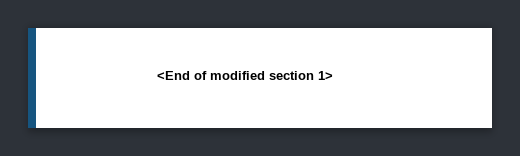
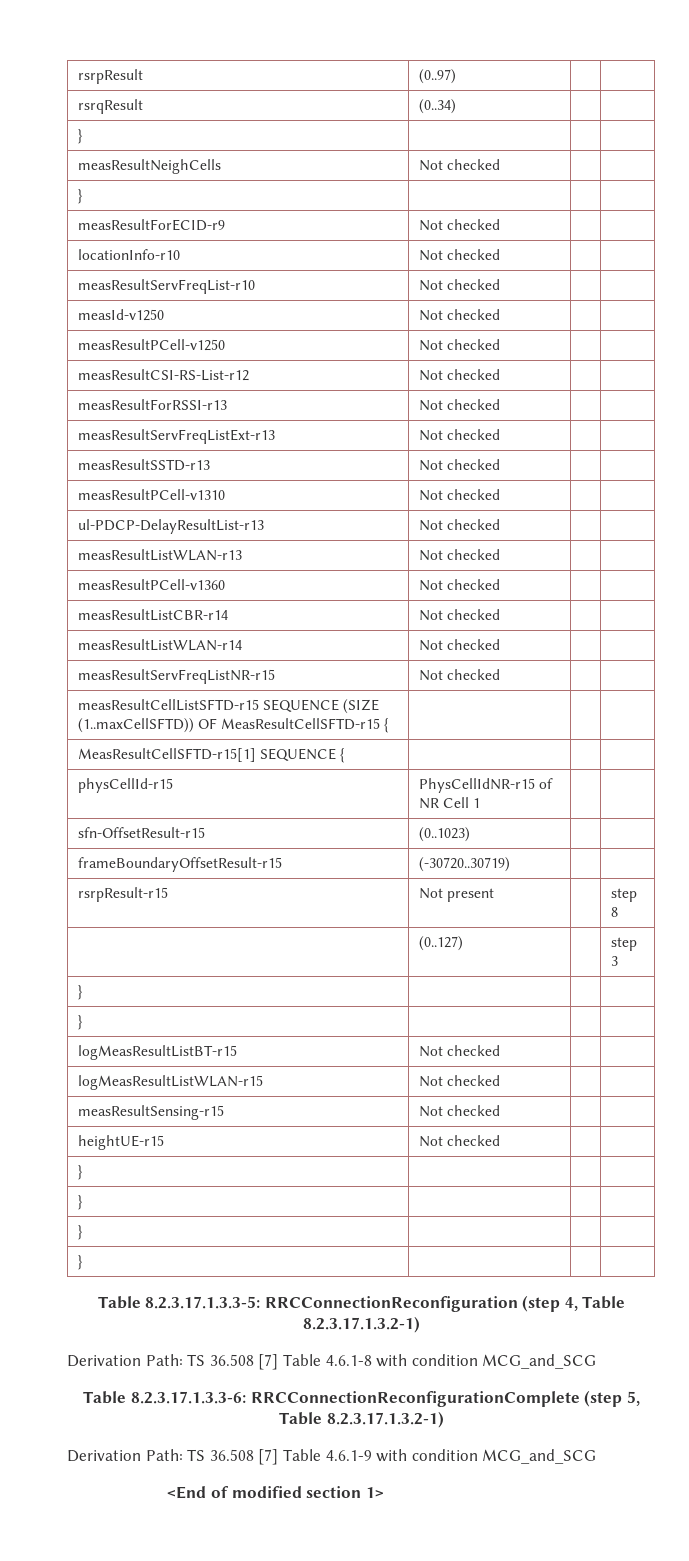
+ rsrpResult | (0..97) | |
+ rsrqResult | (0..34) | |
+ } | | |
+ measResultNeighCells | Not checked | |
+ } | | |
+ measResultForECID-r9 | Not checked | |
+ locationInfo-r10 | Not checked | |
+ measResultServFreqList-r10 | Not checked | |
+ measId-v1250 | Not checked | |
+ measResultPCell-v1250 | Not checked | |
+ measResultCSI-RS-List-r12 | Not checked | |
+ measResultForRSSI-r13 | Not checked | |
+ measResultServFreqListExt-r13 | Not checked | |
+ measResultSSTD-r13 | Not checked | |
+ measResultPCell-v1310 | Not checked | |
+ ul-PDCP-DelayResultList-r13 | Not checked | |
+ measResultListWLAN-r13 | Not checked | |
+ measResultPCell-v1360 | Not checked | |
+ measResultListCBR-r14 | Not checked | |
+ measResultListWLAN-r14 | Not checked | |
+ measResultServFreqListNR-r15 | Not checked | |
+ measResultCellListSFTD-r15 SEQUENCE (SIZE (1..maxCellSFTD)) OF MeasResultCellSFTD-r15 { | | |
+ MeasResultCellSFTD-r15[1] SEQUENCE { | | |
+ physCellId-r15 | PhysCellIdNR-r15 of NR Cell 1 | |
+ sfn-OffsetResult-r15 | (0..1023) | |
+ frameBoundaryOffsetResult-r15 | (-30720..30719) | |
+ rsrpResult-r15 | Not present | | step 8
+ | (0..127) | | step 3
+ } | | |
+ } | | |
+ logMeasResultListBT-r15 | Not checked | |
+ logMeasResultListWLAN-r15 | Not checked | |
+ measResultSensing-r15 | Not checked | |
+ heightUE-r15 | Not checked | |
+ } | | |
+ } | | |
+ } | | |
+ } | | |
+ Table 8.2.3.17.1.3.3-5: RRCConnectionReconfiguration (step 4, Table 8.2.3.17.1.3.2-1)
+ Derivation Path: TS 36.508 [7] Table 4.6.1-8 with condition MCG_and_SCG
+ Table 8.2.3.17.1.3.3-6: RRCConnectionReconfigurationComplete (step 5, Table 8.2.3.17.1.3.2-1)
+ Derivation Path: TS 36.508 [7] Table 4.6.1-9 with condition MCG_and_SCG

